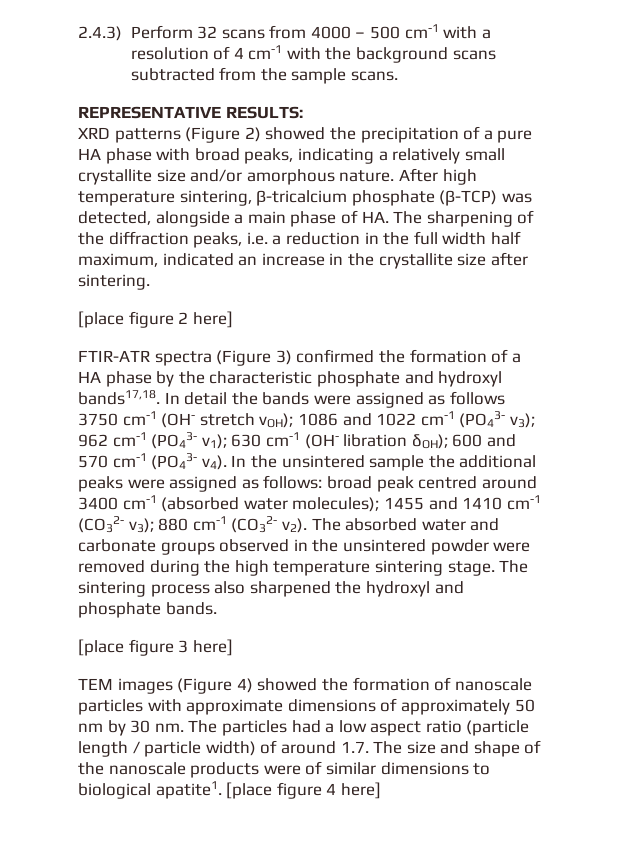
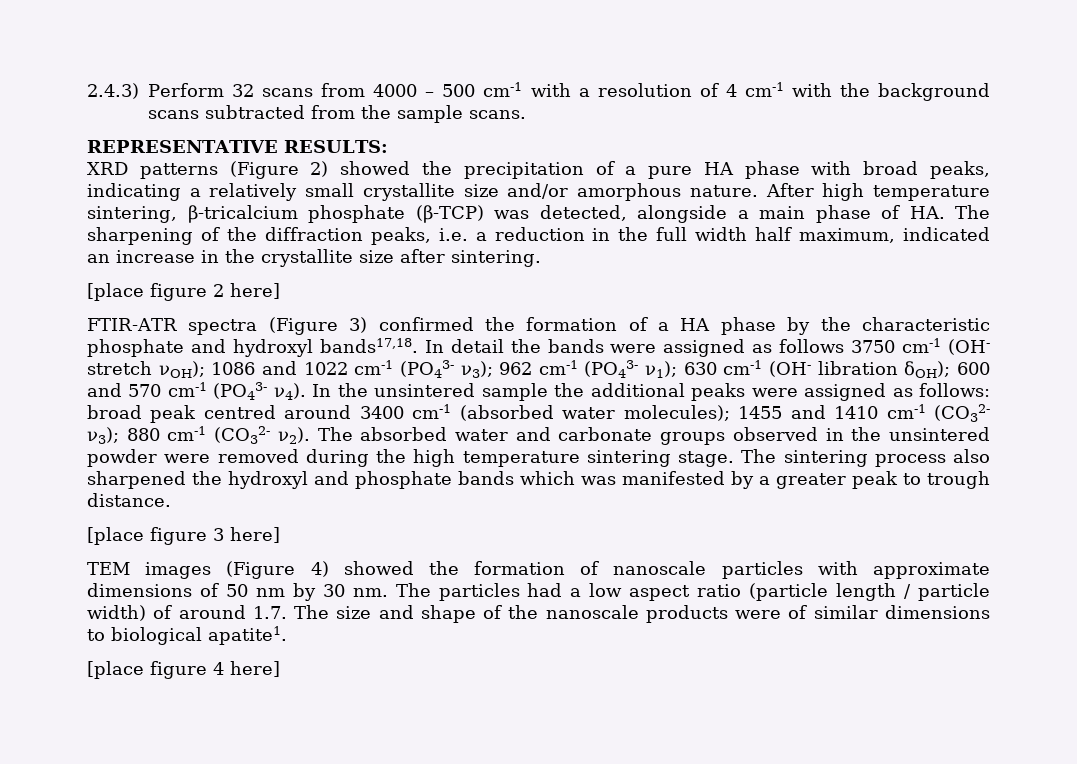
- The sintering process also sharpened the hydroxyl and phosphate bands.
+ The sintering process also sharpened the hydroxyl and phosphate bands which was manifested by a greater peak to trough distance.
- TEM images (Figure 4) showed the formation of nanoscale particles with approximate dimensions of approximately 50 nm by 30 nm.
+ TEM images (Figure 4) showed the formation of nanoscale particles with approximate dimensions of 50 nm by 30 nm.
- The particles had a low aspect ratio (particle length / particle width) of around 1.7. The size and shape of the nanoscale products were of similar dimensions to biological apatite1. [place figure 4 here]
+ The particles had a low aspect ratio (particle length / particle width) of around 1.7. The size and shape of the nanoscale products were of similar dimensions to biological apatite1.
+ [place figure 4 here]

